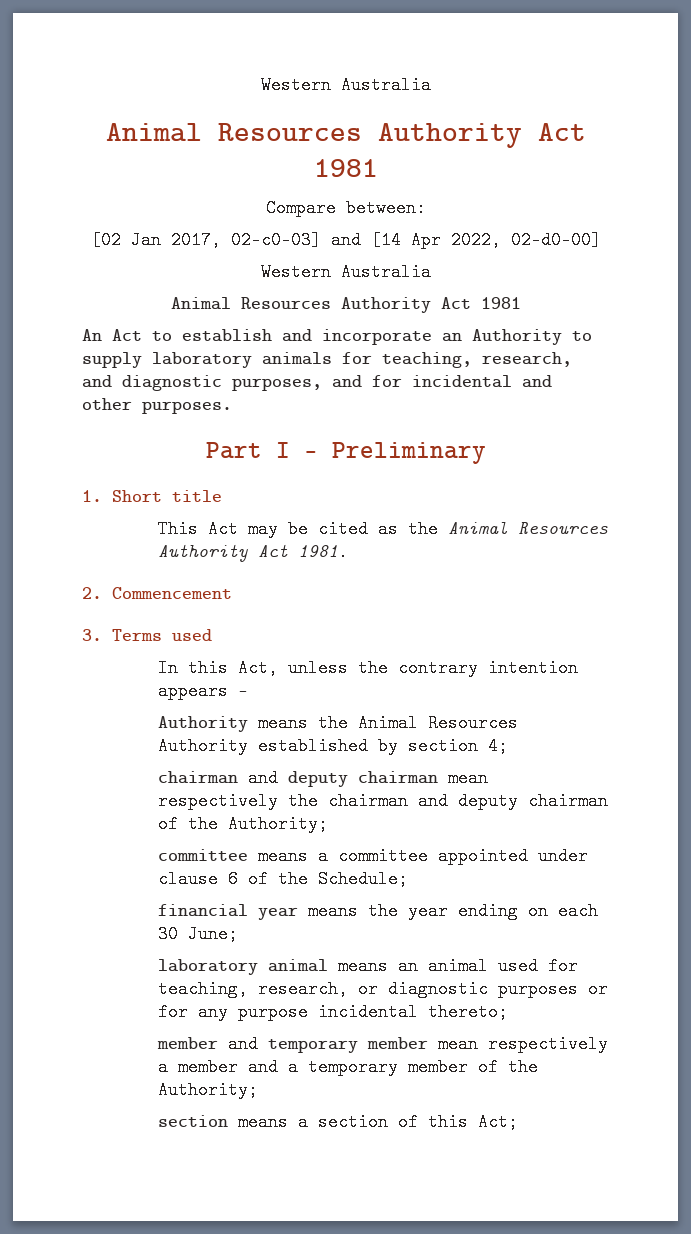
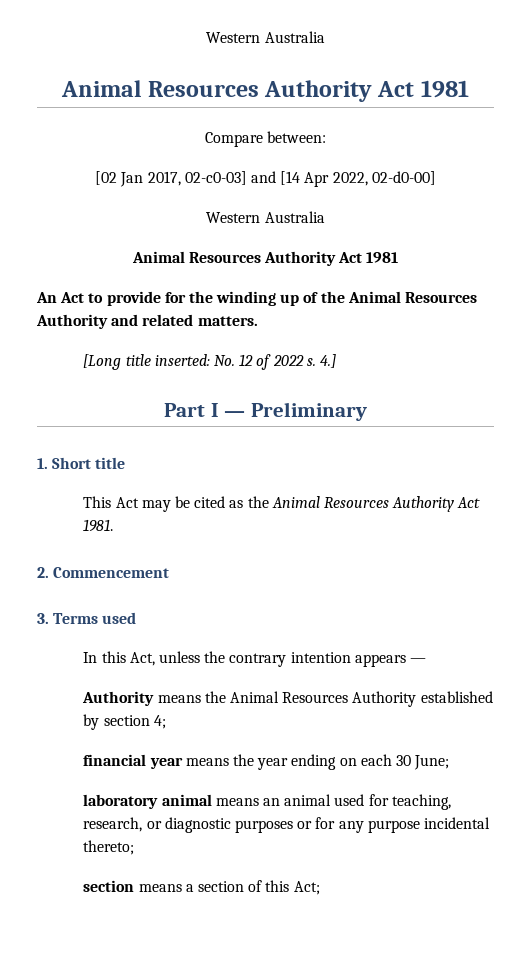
- An Act to establish and incorporate an Authority to supply laboratory animals for teaching, research, and diagnostic purposes, and for incidental and other purposes.
+ An Act to provide for the winding up of the Animal Resources Authority and related matters.
+ [Long title inserted: No. 12 of 2022 s. 4.]
- chairman and deputy chairman mean respectively the chairman and deputy chairman of the Authority;
- committee means a committee appointed under clause 6 of the Schedule;
- member and temporary member mean respectively a member and a temporary member of the Authority;

